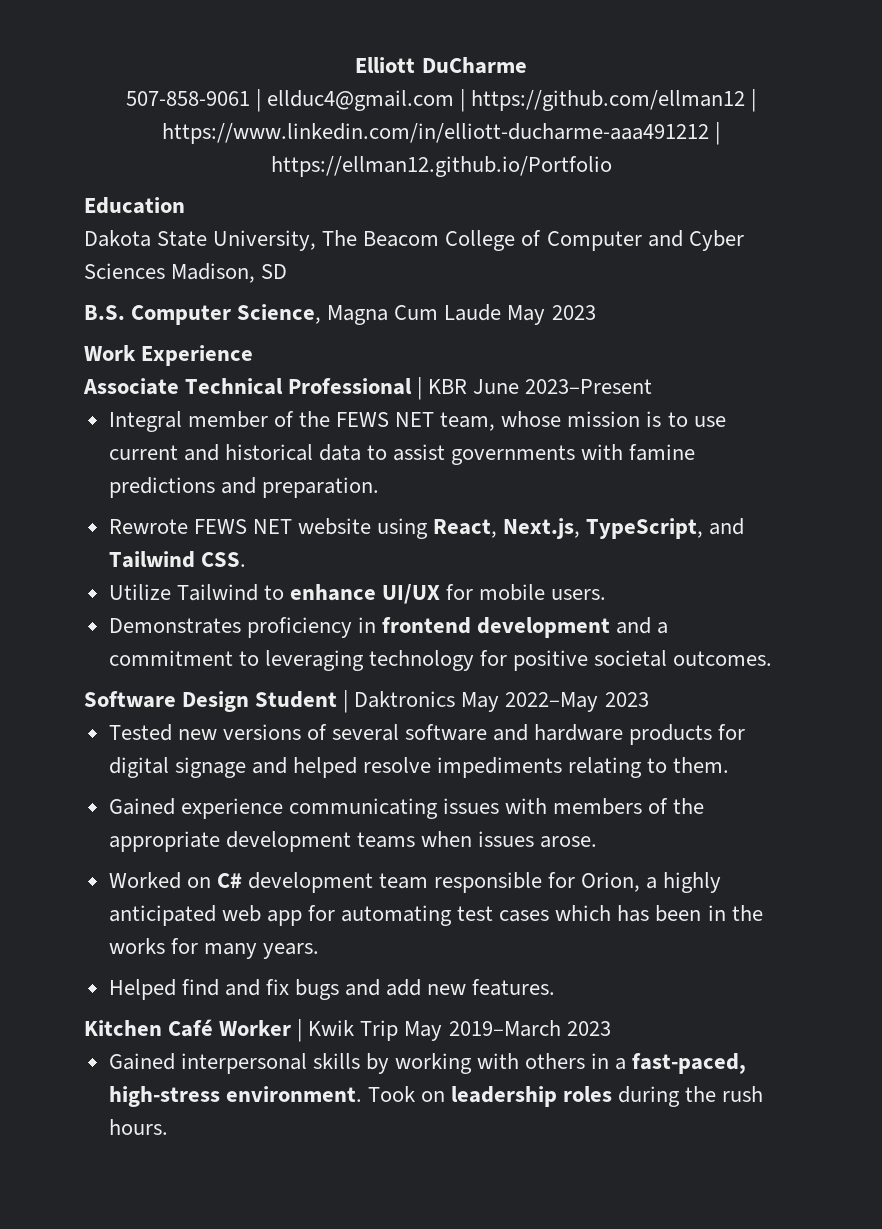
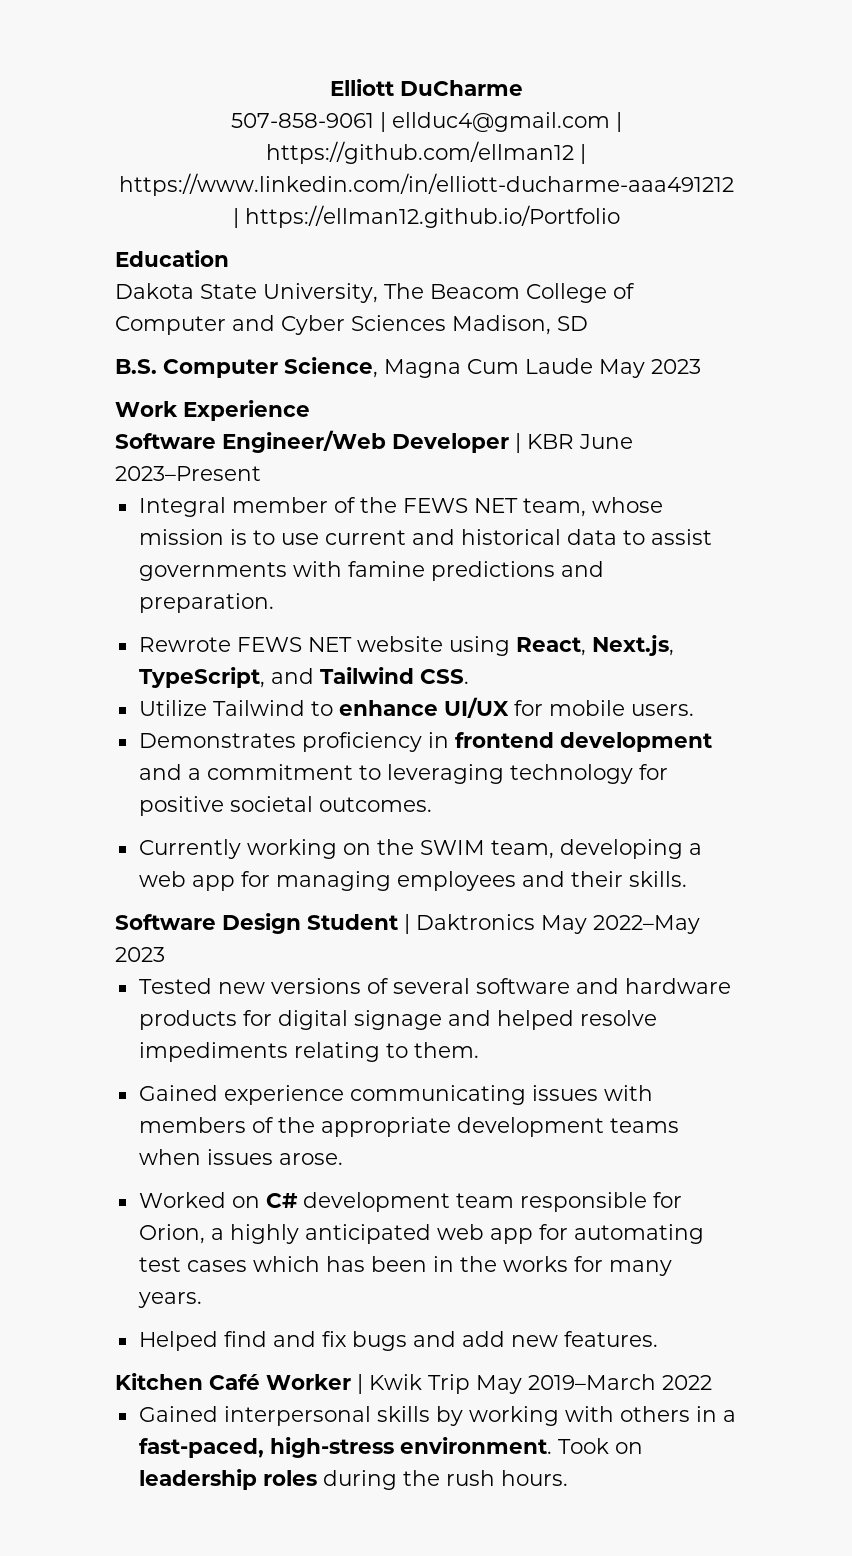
- Associate Technical Professional | KBR June 2023–Present
+ Software Engineer/Web Developer | KBR June 2023–Present
+ Currently working on the SWIM team, developing a web app for managing employees and their skills.
- Kitchen Café Worker | Kwik Trip May 2019–March 2023
+ Kitchen Café Worker | Kwik Trip May 2019–March 2022

